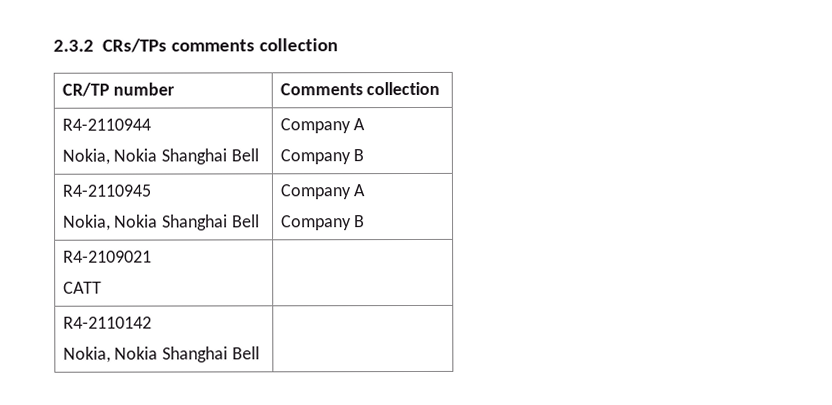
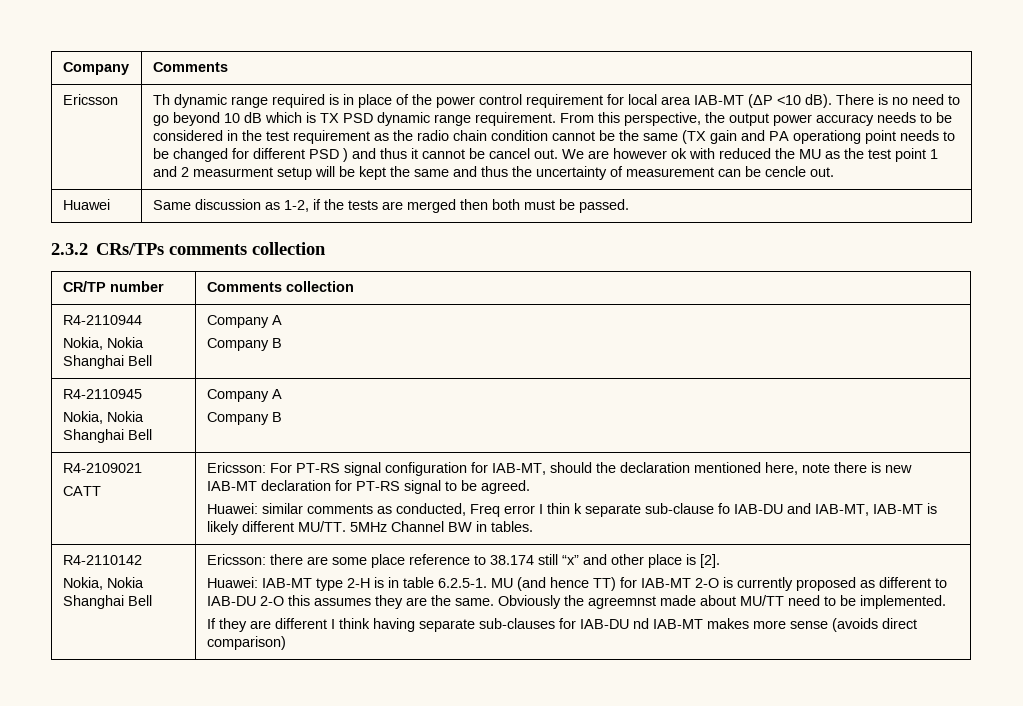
+ Company | Comments
+ Ericsson | Th dynamic range required is in place of the power control requirement for local area IAB-MT (ΔP <10 dB). There is no need to go beyond 10 dB which is TX PSD dynamic range requirement. From this perspective, the output power accuracy needs to be considered in the test requirement as the radio chain condition cannot be the same (TX gain and PA operationg point needs to be changed for different PSD ) and thus it cannot be cancel out. We are however ok with reduced the MU as the test point 1 and 2 measurment setup will be kept the same and thus the uncertainty of measurement can be cencle out.
+ Huawei | Same discussion as 1-2, if the tests are merged then both must be passed.
+ Ericsson: For PT-RS signal configuration for IAB-MT, should the declaration mentioned here, note there is new IAB-MT declaration for PT-RS signal to be agreed.
+ Huawei: similar comments as conducted, Freq error I thin k separate sub-clause fo IAB-DU and IAB-MT, IAB-MT is likely different MU/TT. 5MHz Channel BW in tables.
+ Ericsson: there are some place reference to 38.174 still “x” and other place is [2].
+ Huawei: IAB-MT type 2-H is in table 6.2.5-1. MU (and hence TT) for IAB-MT 2-O is currently proposed as different to IAB-DU 2-O this assumes they are the same. Obviously the agreemnst made about MU/TT need to be implemented.
+ If they are different I think having separate sub-clauses for IAB-DU nd IAB-MT makes more sense (avoids direct comparison)

